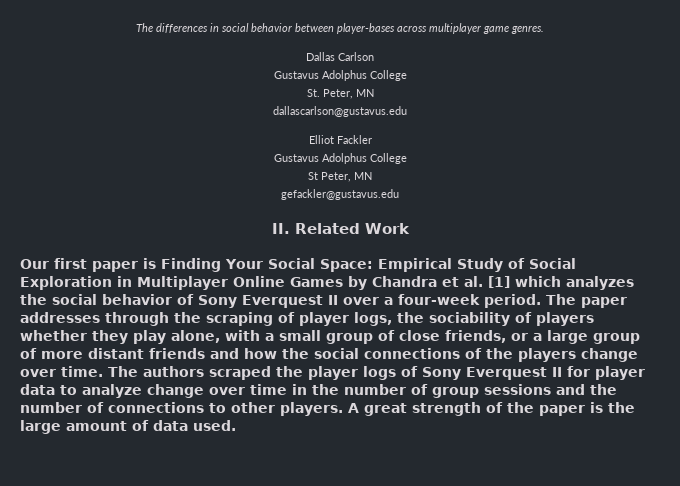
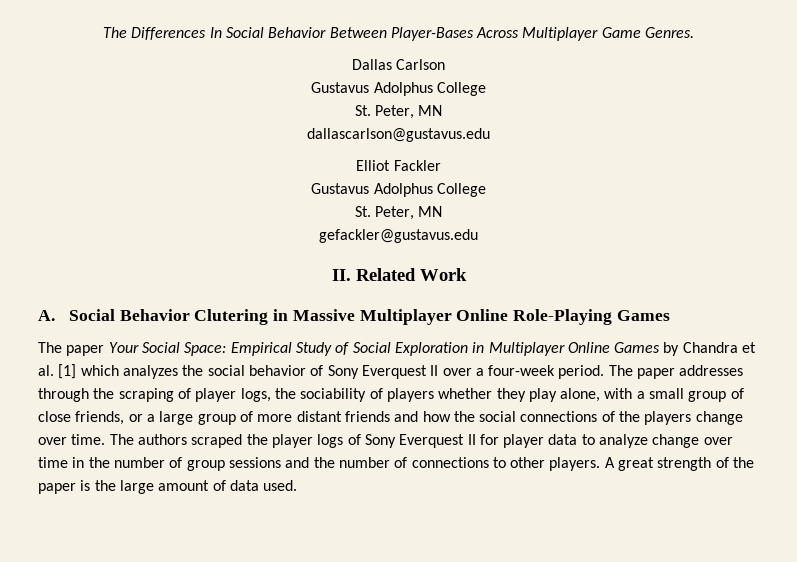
- The differences in social behavior between player-bases across multiplayer game genres.
+ The Differences In Social Behavior Between Player-Bases Across Multiplayer Game Genres.
  Elliot Fackler
  Gustavus Adolphus College
- St Peter, MN
+ St. Peter, MN
- Our first paper is Finding Your Social Space: Empirical Study of Social Exploration in Multiplayer Online Games by Chandra et al. [1] which analyzes the social behavior of Sony Everquest II over a four-week period.
+ A. Social Behavior Clutering in Massive Multiplayer Online Role-Playing Games
+ The paper Your Social Space: Empirical Study of Social Exploration in Multiplayer Online Games by Chandra et al. [1] which analyzes the social behavior of Sony Everquest II over a four-week period.

